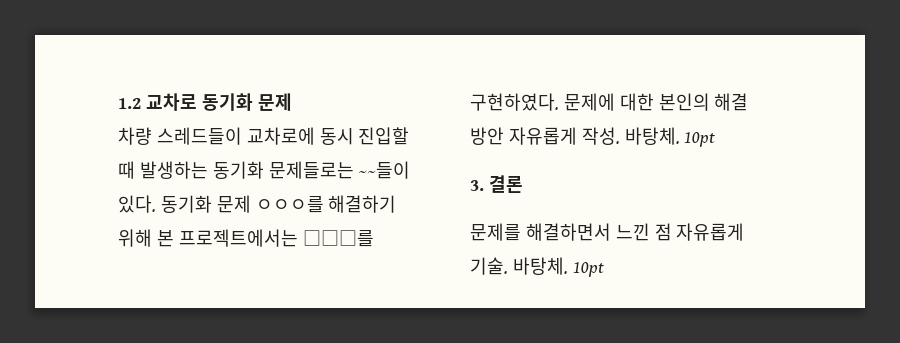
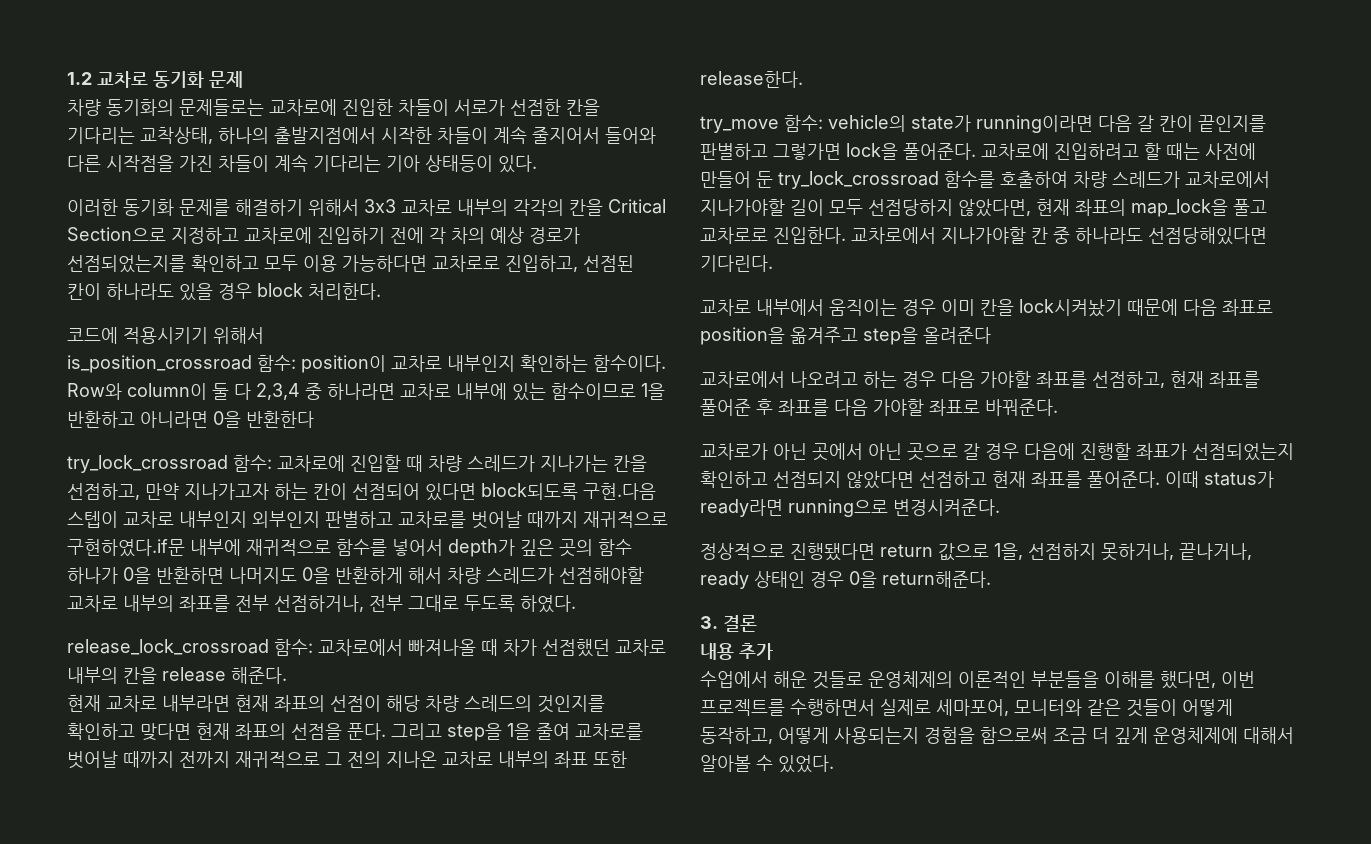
- 차량 스레드들이 교차로에 동시 진입할 때 발생하는 동기화 문제들로는 ~~들이 있다. 동기화 문제 ㅇㅇㅇ를 해결하기 위해 본 프로젝트에서는 □□□를 구현하였다. 문제에 대한 본인의 해결 방안 자유롭게 작성. 바탕체. 10pt
+ 차량 동기화의 문제들로는 교차로에 진입한 차들이 서로가 선점한 칸을 기다리는 교착상태, 하나의 출발지점에서 시작한 차들이 계속 줄지어서 들어와 다른 시작점을 가진 차들이 계속 기다리는 기아 상태등이 있다.
+ 이러한 동기화 문제를 해결하기 위해서 3x3 교차로 내부의 각각의 칸을 Critical Section으로 지정하고 교차로에 진입하기 전에 각 차의 예상 경로가 선점되었는지를 확인하고 모두 이용 가능하다면 교차로로 진입하고, 선점된 칸이 하나라도 있을 경우 block 처리한다.
+ 코드에 적용시키기 위해서
+ is_position_crossroad 함수: position이 교차로 내부인지 확인하는 함수이다. Row와 column이 둘 다 2,3,4 중 하나라면 교차로 내부에 있는 함수이므로 1을 반환하고 아니라면 0을 반환한다
+ try_lock_crossroad 함수: 교차로에 진입할 때 차량 스레드가 지나가는 칸을 선점하고, 만약 지나가고자 하는 칸이 선점되어 있다면 block되도록 구현.다음 스텝이 교차로 내부인지 외부인지 판별하고 교차로를 벗어날 때까지 재귀적으로 구현하였다.if문 내부에 재귀적으로 함수를 넣어서 depth가 깊은 곳의 함수 하나가 0을 반환하면 나머지도 0을 반환하게 해서 차량 스레드가 선점해야할 교차로 내부의 좌표를 전부 선점하거나, 전부 그대로 두도록 하였다.
+ release_lock_crossroad 함수: 교차로에서 빠져나올 때 차가 선점했던 교차로 내부의 칸을 release 해준다.
+ 현재 교차로 내부라면 현재 좌표의 선점이 해당 차량 스레드의 것인지를 확인하고 맞다면 현재 좌표의 선점을 푼다. 그리고 step을 1을 줄여 교차로를 벗어날 때까지 전까지 재귀적으로 그 전의 지나온 교차로 내부의 좌표 또한 release한다.
+ try_move 함수: vehicle의 state가 running이라면 다음 갈 칸이 끝인지를 판별하고 그렇가면 lock을 풀어준다. 교차로에 진입하려고 할 때는 사전에 만들어 둔 try_lock_crossroad 함수를 호출하여 차량 스레드가 교차로에서 지나가야할 길이 모두 선점당하지 않았다면, 현재 좌표의 map_lock을 풀고 교차로로 진입한다. 교차로에서 지나가야할 칸 중 하나라도 선점당해있다면 기다린다.
+ 교차로 내부에서 움직이는 경우 이미 칸을 lock시켜놨기 때문에 다음 좌표로 position을 옮겨주고 step을 올려준다
+ 교차로에서 나오려고 하는 경우 다음 가야할 좌표를 선점하고, 현재 좌표를 풀어준 후 좌표를 다음 가야할 좌표로 바꿔준다.
+ 교차로가 아닌 곳에서 아닌 곳으로 갈 경우 다음에 진행할 좌표가 선점되었는지 확인하고 선점되지 않았다면 선점하고 현재 좌표를 풀어준다. 이때 status가 ready라면 running으로 변경시켜준다.
+ 정상적으로 진행됐다면 return 값으로 1을, 선점하지 못하거나, 끝나거나, ready 상태인 경우 0을 return해준다.
  3. 결론
- 문제를 해결하면서 느낀 점 자유롭게 기술. 바탕체. 10pt
+ 내용 추가
+ 수업에서 해운 것들로 운영체제의 이론적인 부분들을 이해를 했다면, 이번 프로젝트를 수행하면서 실제로 세마포어, 모니터와 같은 것들이 어떻게 동작하고, 어떻게 사용되는지 경험을 함으로써 조금 더 깊게 운영체제에 대해서 알아볼 수 있었다.

